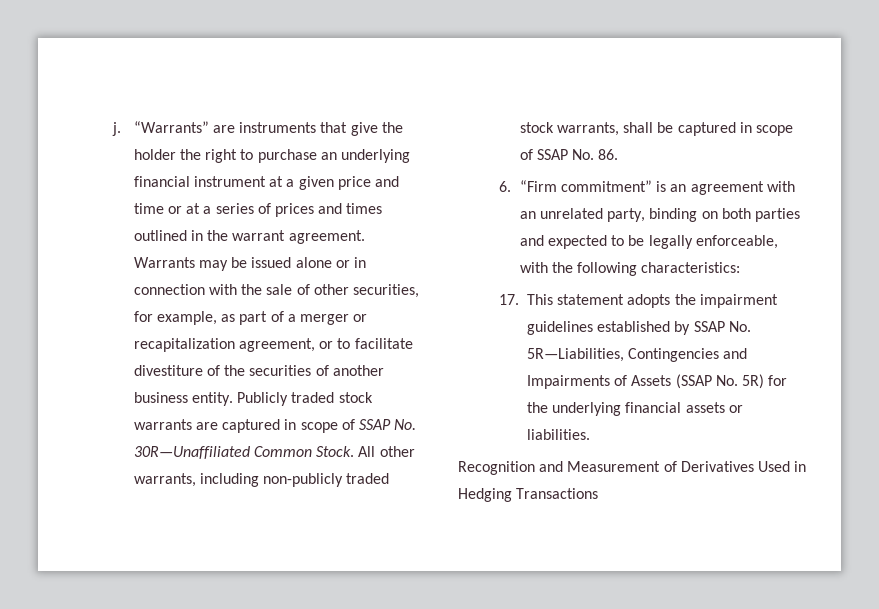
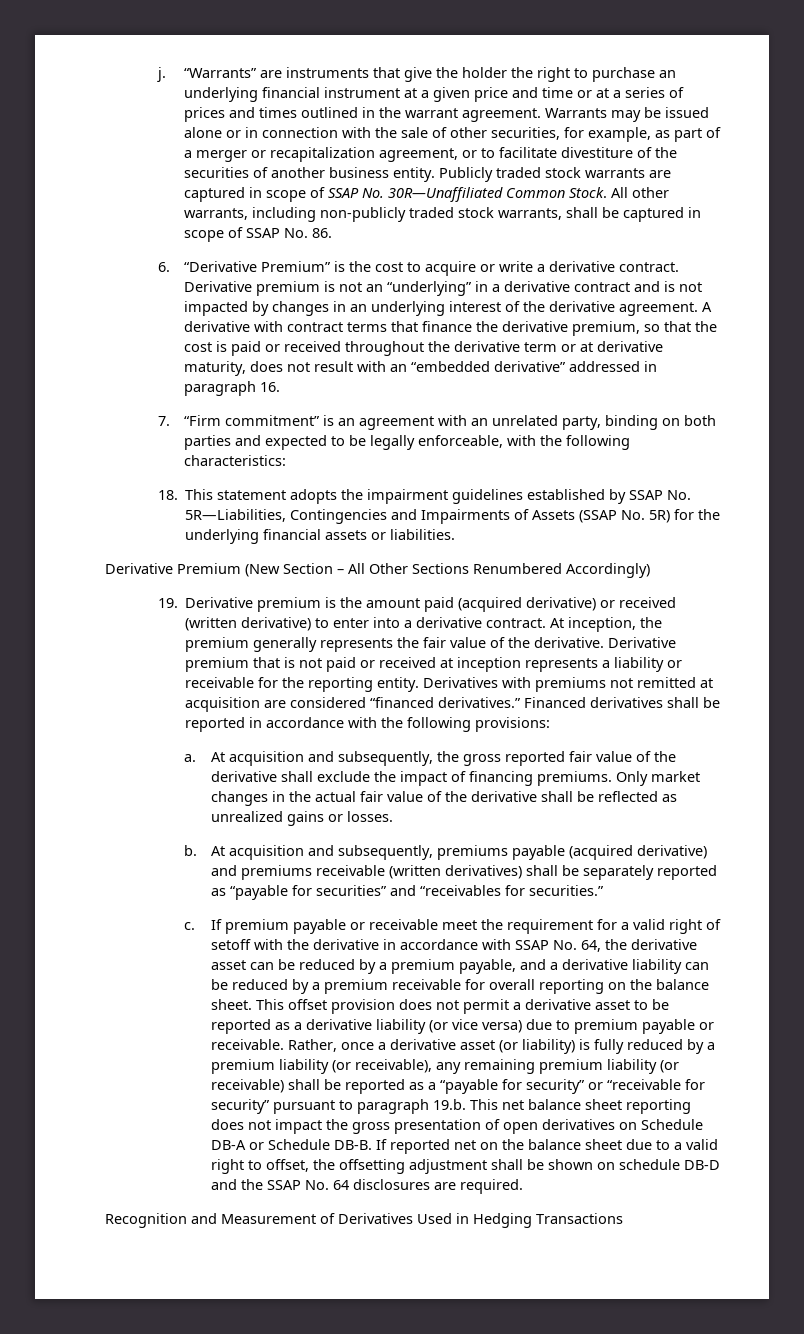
- 6. “Firm commitment” is an agreement with an unrelated party, binding on both parties and expected to be legally enforceable, with the following characteristics:
+ 6. “Derivative Premium” is the cost to acquire or write a derivative contract. Derivative premium is not an “underlying” in a derivative contract and is not impacted by changes in an underlying interest of the derivative agreement. A derivative with contract terms that finance the derivative premium, so that the cost is paid or received throughout the derivative term or at derivative maturity, does not result with an “embedded derivative” addressed in paragraph 16.
+ 7. “Firm commitment” is an agreement with an unrelated party, binding on both parties and expected to be legally enforceable, with the following characteristics:
- 17. This statement adopts the impairment guidelines established by SSAP No. 5R—Liabilities, Contingencies and Impairments of Assets (SSAP No. 5R) for the underlying financial assets or liabilities.
+ 18. This statement adopts the impairment guidelines established by SSAP No. 5R—Liabilities, Contingencies and Impairments of Assets (SSAP No. 5R) for the underlying financial assets or liabilities.
+ Derivative Premium (New Section – All Other Sections Renumbered Accordingly)
+ 19. Derivative premium is the amount paid (acquired derivative) or received (written derivative) to enter into a derivative contract. At inception, the premium generally represents the fair value of the derivative. Derivative premium that is not paid or received at inception represents a liability or receivable for the reporting entity. Derivatives with premiums not remitted at acquisition are considered “financed derivatives.” Financed derivatives shall be reported in accordance with the following provisions:
+ a. At acquisition and subsequently, the gross reported fair value of the derivative shall exclude the impact of financing premiums. Only market changes in the actual fair value of the derivative shall be reflected as unrealized gains or losses.
+ b. At acquisition and subsequently, premiums payable (acquired derivative) and premiums receivable (written derivatives) shall be separately reported as “payable for securities” and “receivables for securities.”
+ c. If premium payable or receivable meet the requirement for a valid right of setoff with the derivative in accordance with SSAP No. 64, the derivative asset can be reduced by a premium payable, and a derivative liability can be reduced by a premium receivable for overall reporting on the balance sheet. This offset provision does not permit a derivative asset to be reported as a derivative liability (or vice versa) due to premium payable or receivable. Rather, once a derivative asset (or liability) is fully reduced by a premium liability (or receivable), any remaining premium liability (or receivable) shall be reported as a “payable for security” or “receivable for security” pursuant to paragraph 19.b. This net balance sheet reporting does not impact the gross presentation of open derivatives on Schedule DB-A or Schedule DB-B. If reported net on the balance sheet due to a valid right to offset, the offsetting adjustment shall be shown on schedule DB-D and the SSAP No. 64 disclosures are required.

